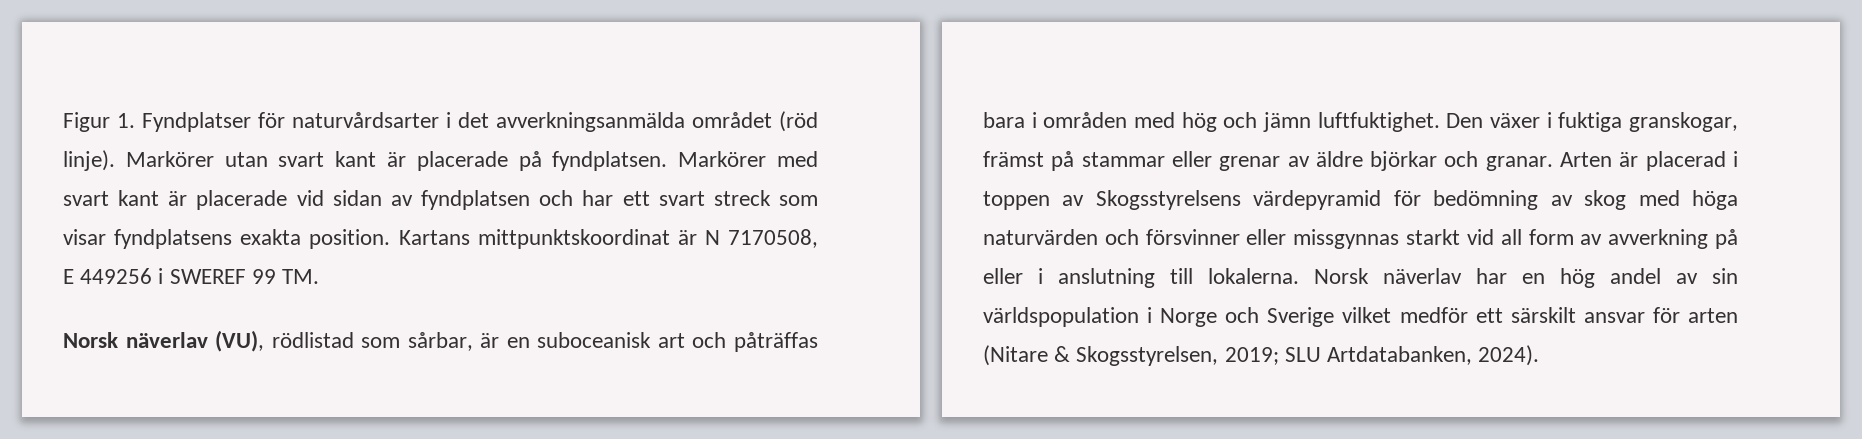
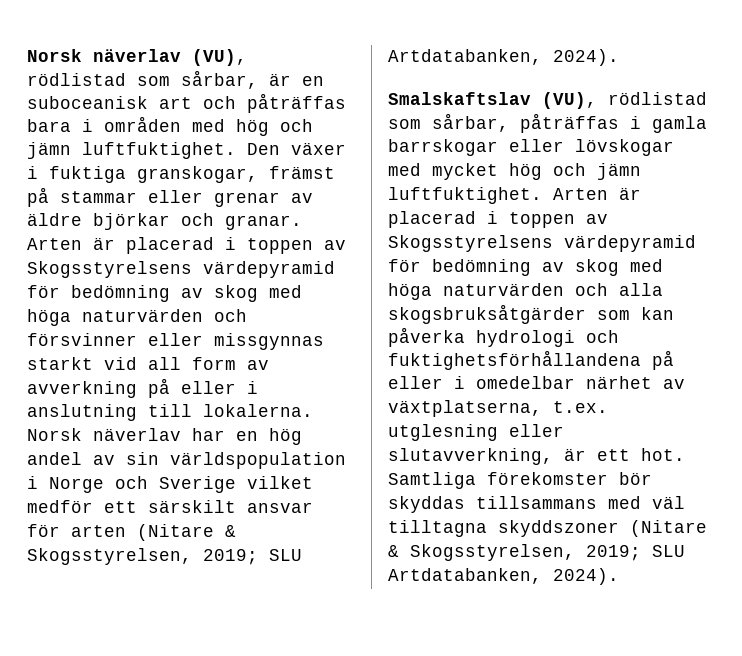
- Figur 1. Fyndplatser för naturvårdsarter i det avverkningsanmälda området (röd linje). Markörer utan svart kant är placerade på fyndplatsen. Markörer med svart kant är placerade vid sidan av fyndplatsen och har ett svart streck som visar fyndplatsens exakta position. Kartans mittpunktskoordinat är N 7170508, E 449256 i SWEREF 99 TM.
+ Smalskaftslav (VU), rödlistad som sårbar, påträffas i gamla barrskogar eller lövskogar med mycket hög och jämn luftfuktighet. Arten är placerad i toppen av Skogsstyrelsens värdepyramid för bedömning av skog med höga naturvärden och alla skogsbruksåtgärder som kan påverka hydrologi och fuktighetsförhållandena på eller i omedelbar närhet av växtplatserna, t.ex. utglesning eller slutavverkning, är ett hot. Samtliga förekomster bör skyddas tillsammans med väl tilltagna skyddszoner (Nitare & Skogsstyrelsen, 2019; SLU Artdatabanken, 2024).

